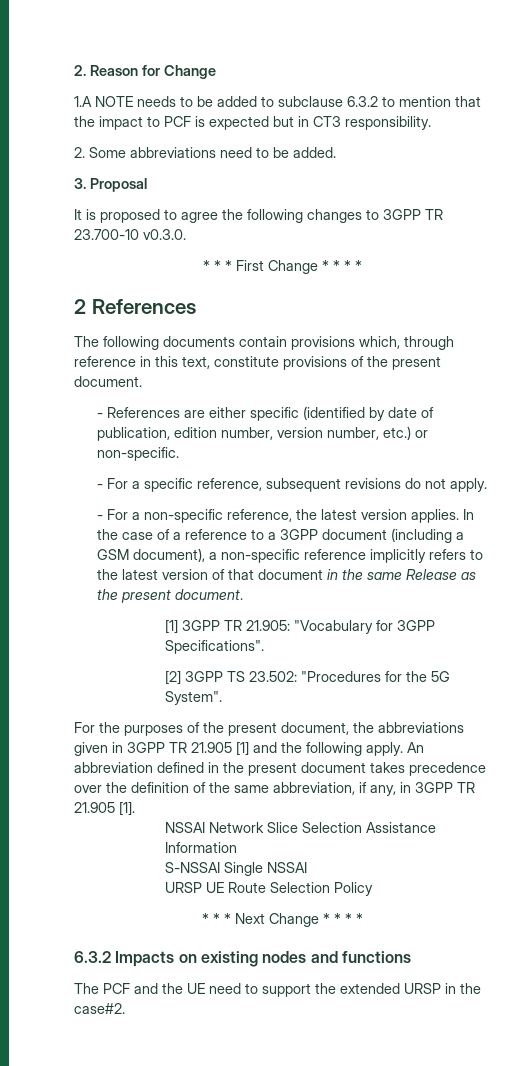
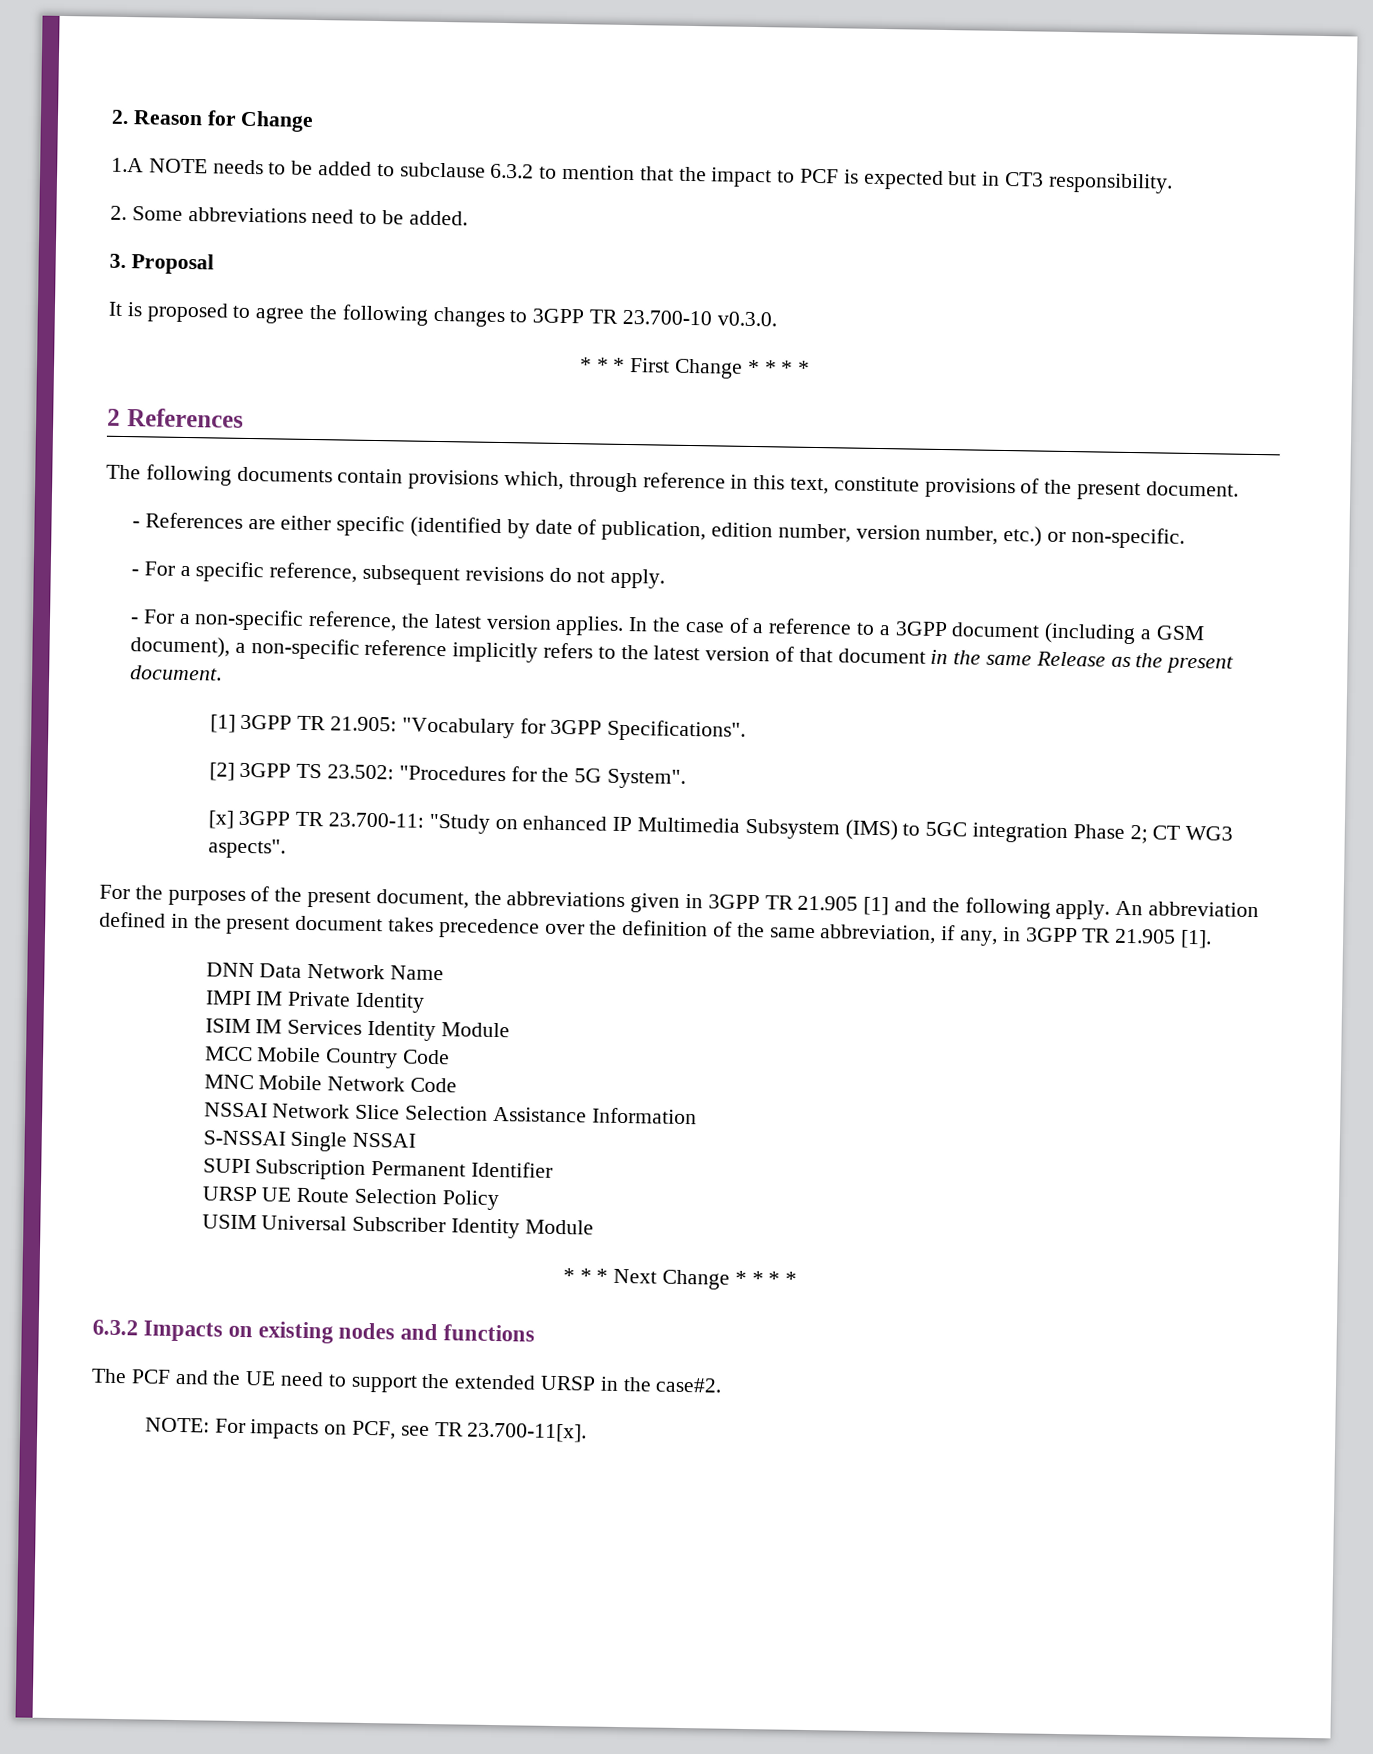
+ [x] 3GPP TR 23.700-11: "Study on enhanced IP Multimedia Subsystem (IMS) to 5GC integration Phase 2; CT WG3 aspects".
+ DNN Data Network Name
+ IMPI IM Private Identity
+ ISIM IM Services Identity Module
+ MCC Mobile Country Code
+ MNC Mobile Network Code
+ SUPI Subscription Permanent Identifier
+ USIM Universal Subscriber Identity Module
+ NOTE: For impacts on PCF, see TR 23.700-11[x].

